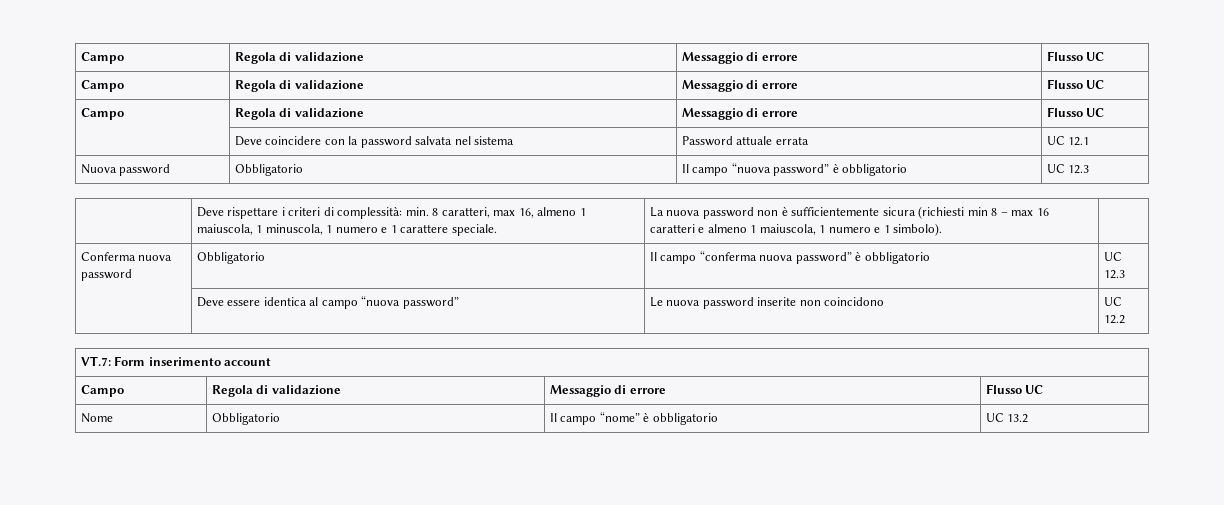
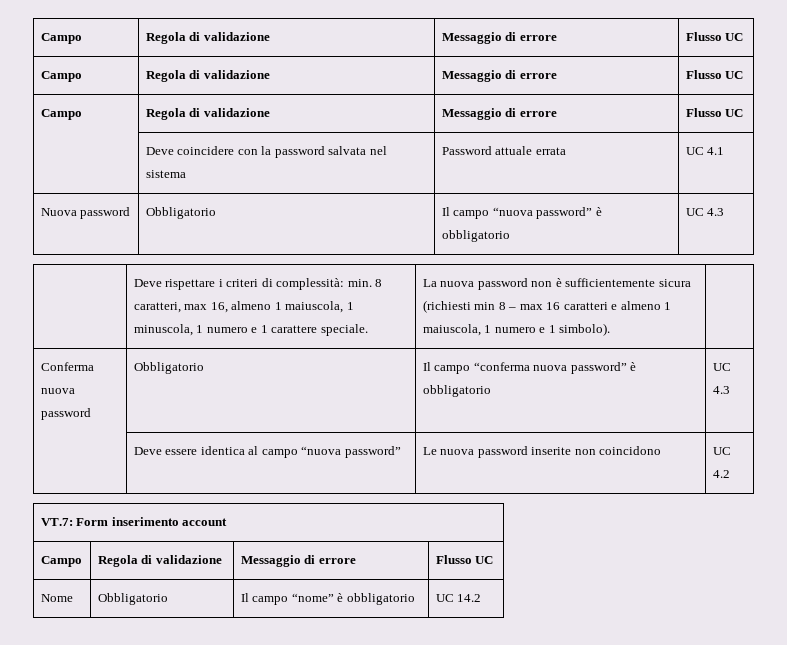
- | Deve coincidere con la password salvata nel sistema | Password attuale errata | UC 12.1
+ | Deve coincidere con la password salvata nel sistema | Password attuale errata | UC 4.1
- Nuova password | Obbligatorio | Il campo “nuova password” è obbligatorio | UC 12.3
+ Nuova password | Obbligatorio | Il campo “nuova password” è obbligatorio | UC 4.3
- Conferma nuova password | Obbligatorio | Il campo “conferma nuova password” è obbligatorio | UC 12.3
+ Conferma nuova password | Obbligatorio | Il campo “conferma nuova password” è obbligatorio | UC 4.3
- | Deve essere identica al campo “nuova password” | Le nuova password inserite non coincidono | UC 12.2
+ | Deve essere identica al campo “nuova password” | Le nuova password inserite non coincidono | UC 4.2
- Nome | Obbligatorio | Il campo “nome” è obbligatorio | UC 13.2
+ Nome | Obbligatorio | Il campo “nome” è obbligatorio | UC 14.2

